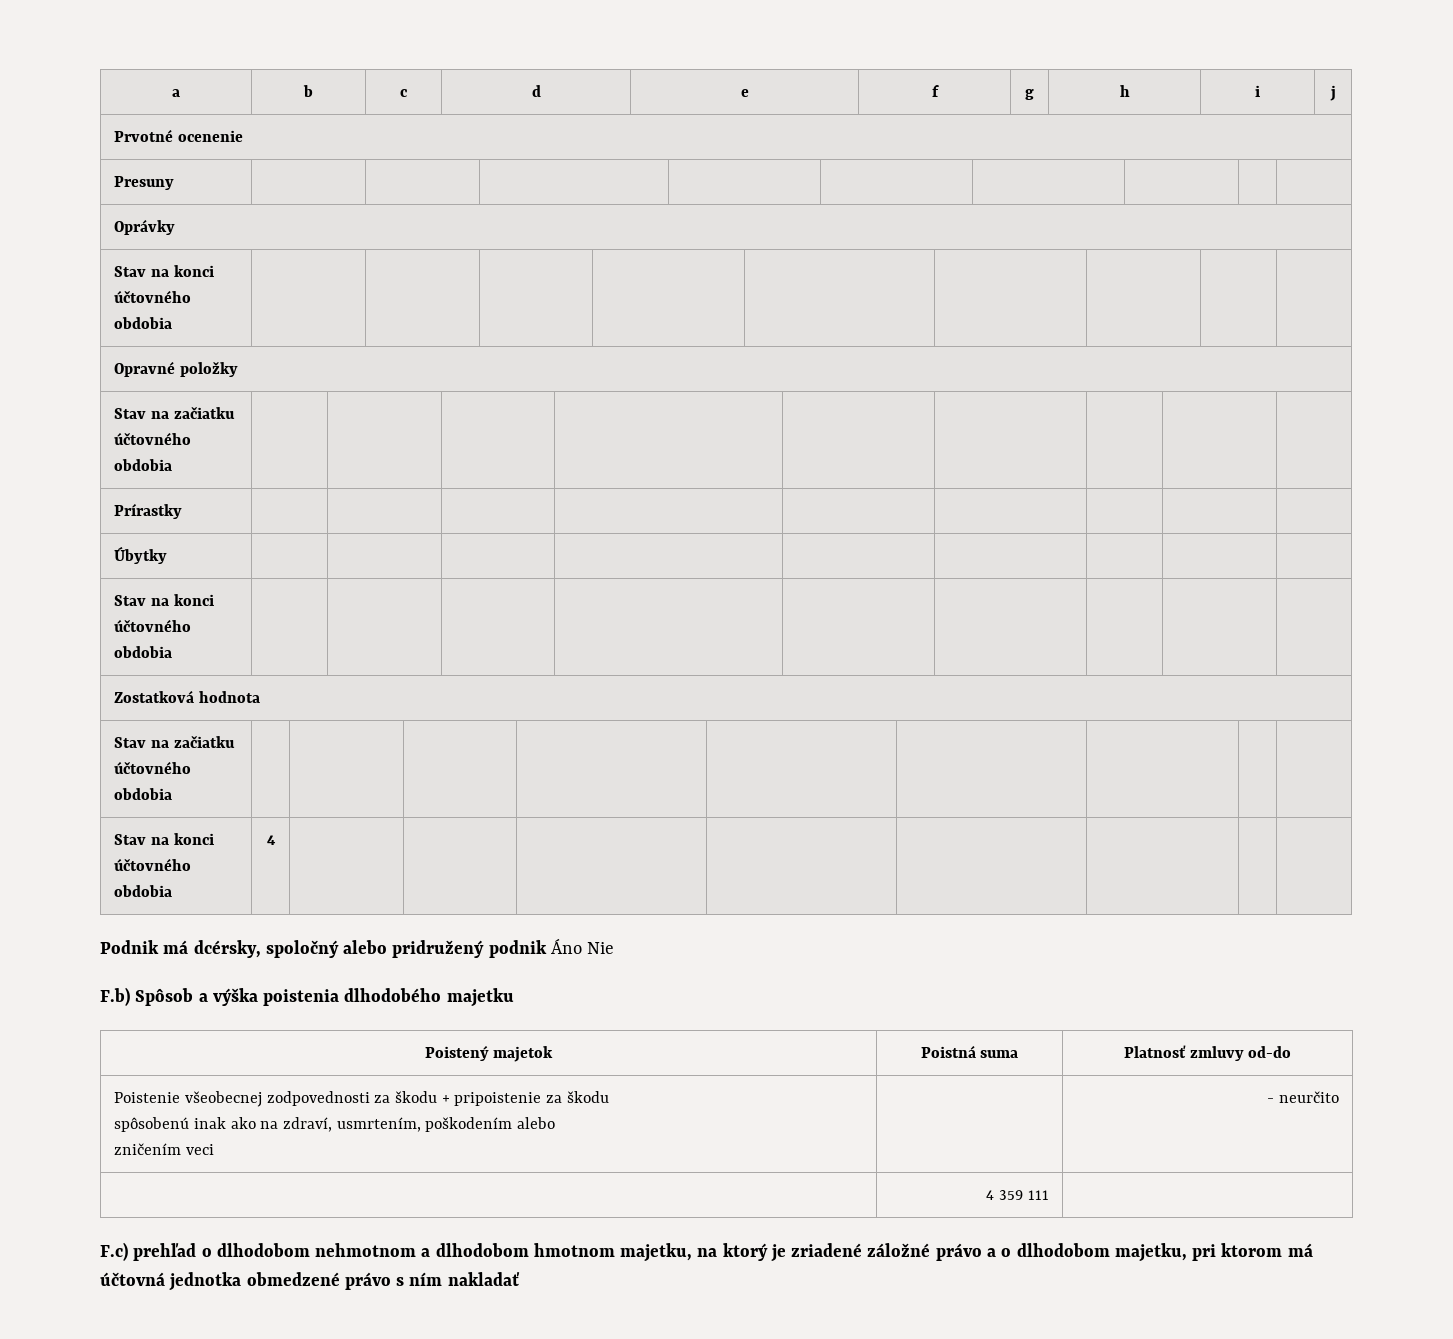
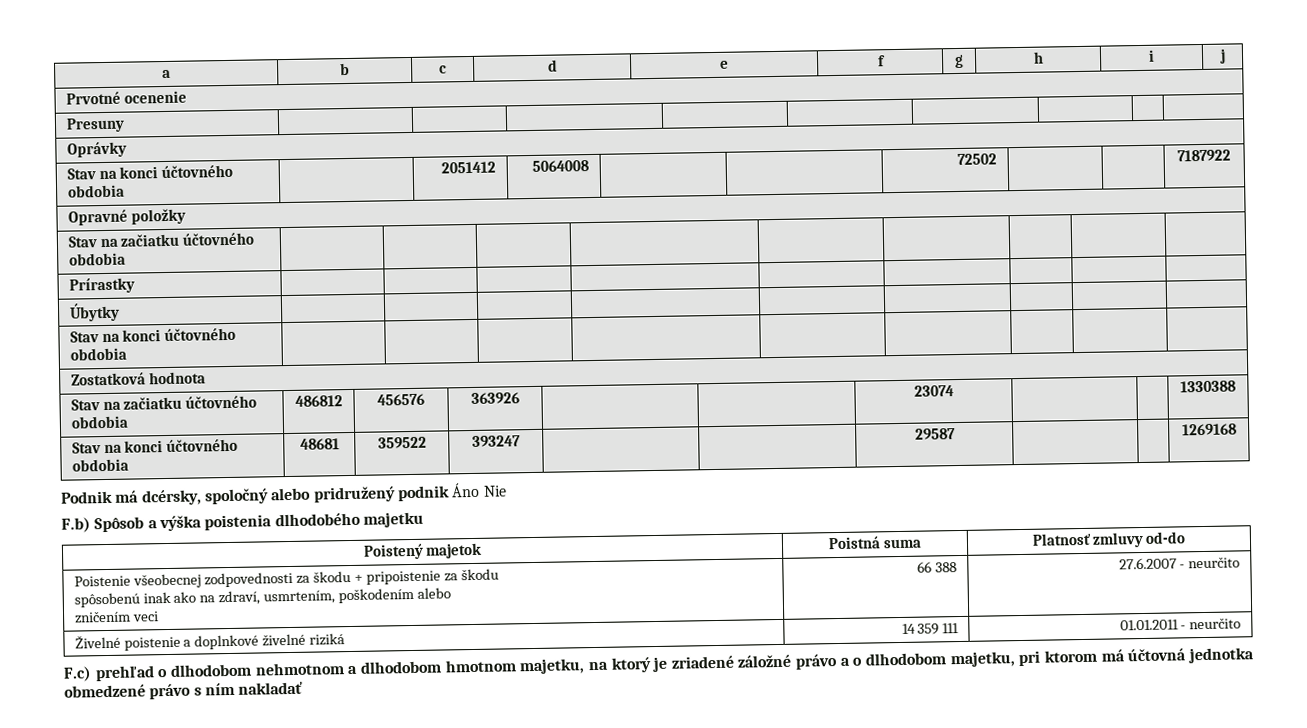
  Oprávky
- Stav na konci účtovného obdobia | | | | | | | | |
+ Stav na konci účtovného obdobia | | 2051412 | 5064008 | | | 72502 | | | 7187922
  Zostatková hodnota
- Stav na začiatku účtovného obdobia | | | | | | | | |
- Stav na konci účtovného obdobia | 4 | | | | | | | |
+ Stav na začiatku účtovného obdobia | 486812 | 456576 | 363926 | | | 23074 | | | 1330388
+ Stav na konci účtovného obdobia | 48681 | 359522 | 393247 | | | 29587 | | | 1269168
  Poistenie všeobecnej zodpovednosti za škodu + pripoistenie za škodu
  spôsobenú inak ako na zdraví, usmrtením, poškodením alebo
- zničením veci | | - neurčito
- | 4 359 111 |
+ zničením veci | 66 388 | 27.6.2007 - neurčito
+ Živelné poistenie a doplnkové živelné riziká | 14 359 111 | 01.01.2011 - neurčito

